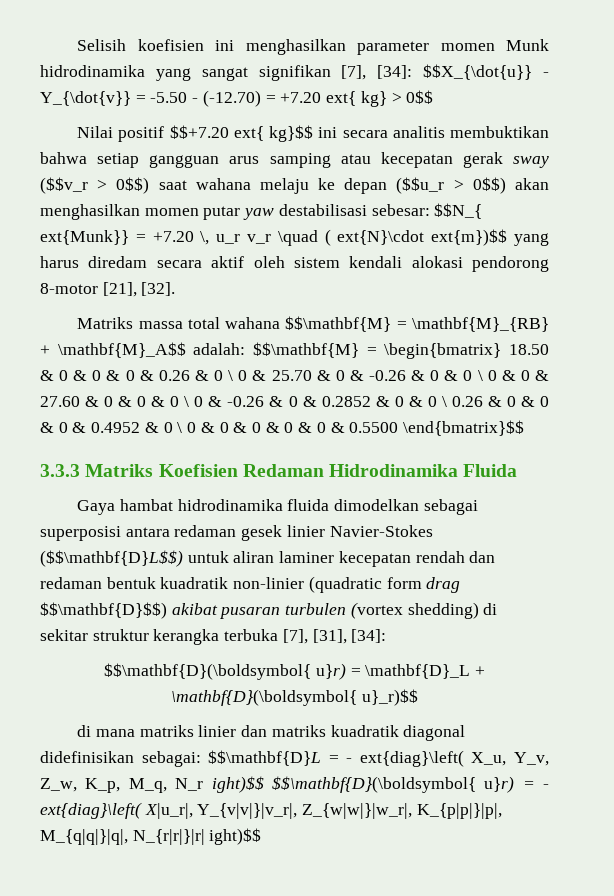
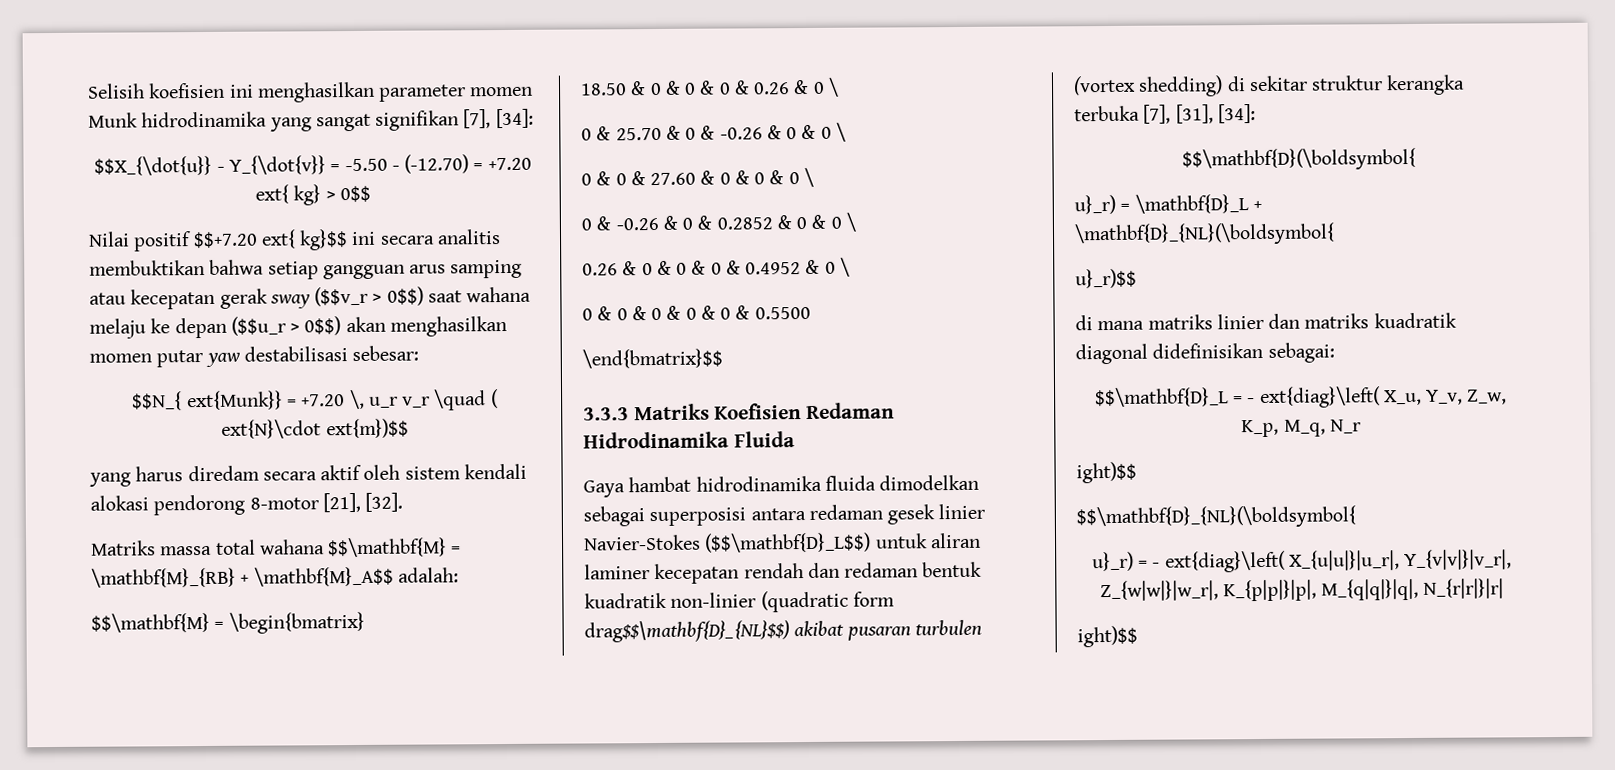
- Selisih koefisien ini menghasilkan parameter momen Munk hidrodinamika yang sangat signifikan [7], [34]: $$X_{\dot{u}} - Y_{\dot{v}} = -5.50 - (-12.70) = +7.20 ext{ kg} > 0$$
+ Selisih koefisien ini menghasilkan parameter momen Munk hidrodinamika yang sangat signifikan [7], [34]:
+ $$X_{\dot{u}} - Y_{\dot{v}} = -5.50 - (-12.70) = +7.20 ext{ kg} > 0$$
- Nilai positif $$+7.20 ext{ kg}$$ ini secara analitis membuktikan bahwa setiap gangguan arus samping atau kecepatan gerak sway ($$v_r > 0$$) saat wahana melaju ke depan ($$u_r > 0$$) akan menghasilkan momen putar yaw destabilisasi sebesar: $$N_{ ext{Munk}} = +7.20 \, u_r v_r \quad ( ext{N}\cdot ext{m})$$ yang harus diredam secara aktif oleh sistem kendali alokasi pendorong 8-motor [21], [32].
+ Nilai positif $$+7.20 ext{ kg}$$ ini secara analitis membuktikan bahwa setiap gangguan arus samping atau kecepatan gerak sway ($$v_r > 0$$) saat wahana melaju ke depan ($$u_r > 0$$) akan menghasilkan momen putar yaw destabilisasi sebesar:
+ $$N_{ ext{Munk}} = +7.20 \, u_r v_r \quad ( ext{N}\cdot ext{m})$$
+ yang harus diredam secara aktif oleh sistem kendali alokasi pendorong 8-motor [21], [32].
- Matriks massa total wahana $$\mathbf{M} = \mathbf{M}_{RB} + \mathbf{M}_A$$ adalah: $$\mathbf{M} = \begin{bmatrix} 18.50 & 0 & 0 & 0 & 0.26 & 0 \ 0 & 25.70 & 0 & -0.26 & 0 & 0 \ 0 & 0 & 27.60 & 0 & 0 & 0 \ 0 & -0.26 & 0 & 0.2852 & 0 & 0 \ 0.26 & 0 & 0 & 0 & 0.4952 & 0 \ 0 & 0 & 0 & 0 & 0 & 0.5500 \end{bmatrix}$$
+ Matriks massa total wahana $$\mathbf{M} = \mathbf{M}_{RB} + \mathbf{M}_A$$ adalah:
+ $$\mathbf{M} = \begin{bmatrix}
+ 18.50 & 0 & 0 & 0 & 0.26 & 0 \
+ 0 & 25.70 & 0 & -0.26 & 0 & 0 \
+ 0 & 0 & 27.60 & 0 & 0 & 0 \
+ 0 & -0.26 & 0 & 0.2852 & 0 & 0 \
+ 0.26 & 0 & 0 & 0 & 0.4952 & 0 \
+ 0 & 0 & 0 & 0 & 0 & 0.5500
+ \end{bmatrix}$$
- Gaya hambat hidrodinamika fluida dimodelkan sebagai superposisi antara redaman gesek linier Navier-Stokes ($$\mathbf{D}L$$) untuk aliran laminer kecepatan rendah dan redaman bentuk kuadratik non-linier (quadratic form drag $$\mathbf{D}$$) akibat pusaran turbulen (vortex shedding) di sekitar struktur kerangka terbuka [7], [31], [34]:
+ Gaya hambat hidrodinamika fluida dimodelkan sebagai superposisi antara redaman gesek linier Navier-Stokes ($$\mathbf{D}_L$$) untuk aliran laminer kecepatan rendah dan redaman bentuk kuadratik non-linier (quadratic form drag$$\mathbf{D}_{NL}$$) akibat pusaran turbulen (vortex shedding) di sekitar struktur kerangka terbuka [7], [31], [34]:
- $$\mathbf{D}(\boldsymbol{ u}r) = \mathbf{D}_L + \mathbf{D}(\boldsymbol{ u}_r)$$
+ $$\mathbf{D}(\boldsymbol{
+ u}_r) = \mathbf{D}_L + \mathbf{D}_{NL}(\boldsymbol{
+ u}_r)$$
- di mana matriks linier dan matriks kuadratik diagonal didefinisikan sebagai: $$\mathbf{D}L = - ext{diag}\left( X_u, Y_v, Z_w, K_p, M_q, N_r ight)$$ $$\mathbf{D}(\boldsymbol{ u}r) = - ext{diag}\left( X|u_r|, Y_{v|v|}|v_r|, Z_{w|w|}|w_r|, K_{p|p|}|p|, M_{q|q|}|q|, N_{r|r|}|r| ight)$$
+ di mana matriks linier dan matriks kuadratik diagonal didefinisikan sebagai:
+ $$\mathbf{D}_L = - ext{diag}\left( X_u, Y_v, Z_w, K_p, M_q, N_r
+ ight)$$
+ $$\mathbf{D}_{NL}(\boldsymbol{
+ u}_r) = - ext{diag}\left( X_{u|u|}|u_r|, Y_{v|v|}|v_r|, Z_{w|w|}|w_r|, K_{p|p|}|p|, M_{q|q|}|q|, N_{r|r|}|r|
+ ight)$$

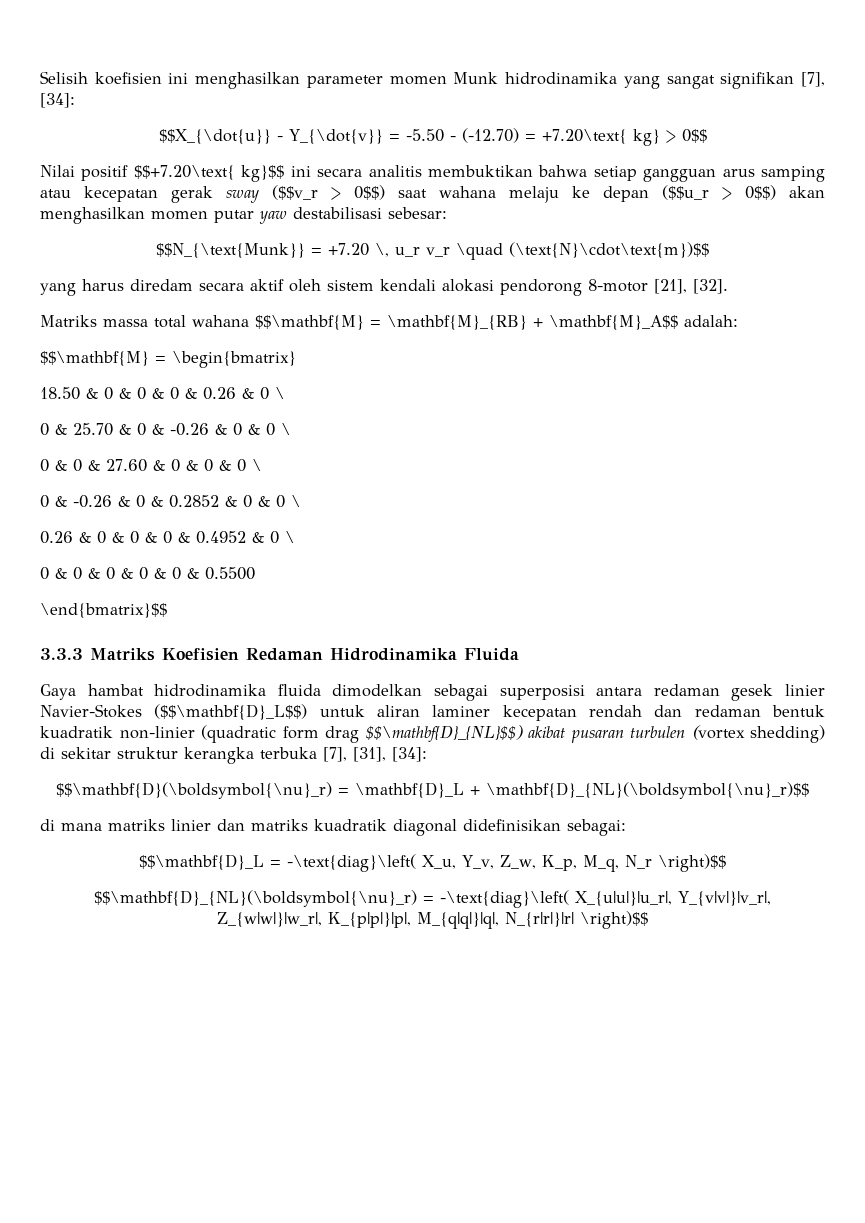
- $$X_{\dot{u}} - Y_{\dot{v}} = -5.50 - (-12.70) = +7.20 ext{ kg} > 0$$
+ $$X_{\dot{u}} - Y_{\dot{v}} = -5.50 - (-12.70) = +7.20\text{ kg} > 0$$
- Nilai positif $$+7.20 ext{ kg}$$ ini secara analitis membuktikan bahwa setiap gangguan arus samping atau kecepatan gerak sway ($$v_r > 0$$) saat wahana melaju ke depan ($$u_r > 0$$) akan menghasilkan momen putar yaw destabilisasi sebesar:
+ Nilai positif $$+7.20\text{ kg}$$ ini secara analitis membuktikan bahwa setiap gangguan arus samping atau kecepatan gerak sway ($$v_r > 0$$) saat wahana melaju ke depan ($$u_r > 0$$) akan menghasilkan momen putar yaw destabilisasi sebesar:
- $$N_{ ext{Munk}} = +7.20 \, u_r v_r \quad ( ext{N}\cdot ext{m})$$
+ $$N_{\text{Munk}} = +7.20 \, u_r v_r \quad (\text{N}\cdot\text{m})$$
- Gaya hambat hidrodinamika fluida dimodelkan sebagai superposisi antara redaman gesek linier Navier-Stokes ($$\mathbf{D}_L$$) untuk aliran laminer kecepatan rendah dan redaman bentuk kuadratik non-linier (quadratic form drag$$\mathbf{D}_{NL}$$) akibat pusaran turbulen (vortex shedding) di sekitar struktur kerangka terbuka [7], [31], [34]:
+ Gaya hambat hidrodinamika fluida dimodelkan sebagai superposisi antara redaman gesek linier Navier-Stokes ($$\mathbf{D}_L$$) untuk aliran laminer kecepatan rendah dan redaman bentuk kuadratik non-linier (quadratic form drag $$\mathbf{D}_{NL}$$) akibat pusaran turbulen (vortex shedding) di sekitar struktur kerangka terbuka [7], [31], [34]:
- $$\mathbf{D}(\boldsymbol{
- u}_r) = \mathbf{D}_L + \mathbf{D}_{NL}(\boldsymbol{
- u}_r)$$
+ $$\mathbf{D}(\boldsymbol{\nu}_r) = \mathbf{D}_L + \mathbf{D}_{NL}(\boldsymbol{\nu}_r)$$
- $$\mathbf{D}_L = - ext{diag}\left( X_u, Y_v, Z_w, K_p, M_q, N_r
- ight)$$
- $$\mathbf{D}_{NL}(\boldsymbol{
- u}_r) = - ext{diag}\left( X_{u|u|}|u_r|, Y_{v|v|}|v_r|, Z_{w|w|}|w_r|, K_{p|p|}|p|, M_{q|q|}|q|, N_{r|r|}|r|
- ight)$$
+ $$\mathbf{D}_L = -\text{diag}\left( X_u, Y_v, Z_w, K_p, M_q, N_r \right)$$
+ $$\mathbf{D}_{NL}(\boldsymbol{\nu}_r) = -\text{diag}\left( X_{u|u|}|u_r|, Y_{v|v|}|v_r|, Z_{w|w|}|w_r|, K_{p|p|}|p|, M_{q|q|}|q|, N_{r|r|}|r| \right)$$

